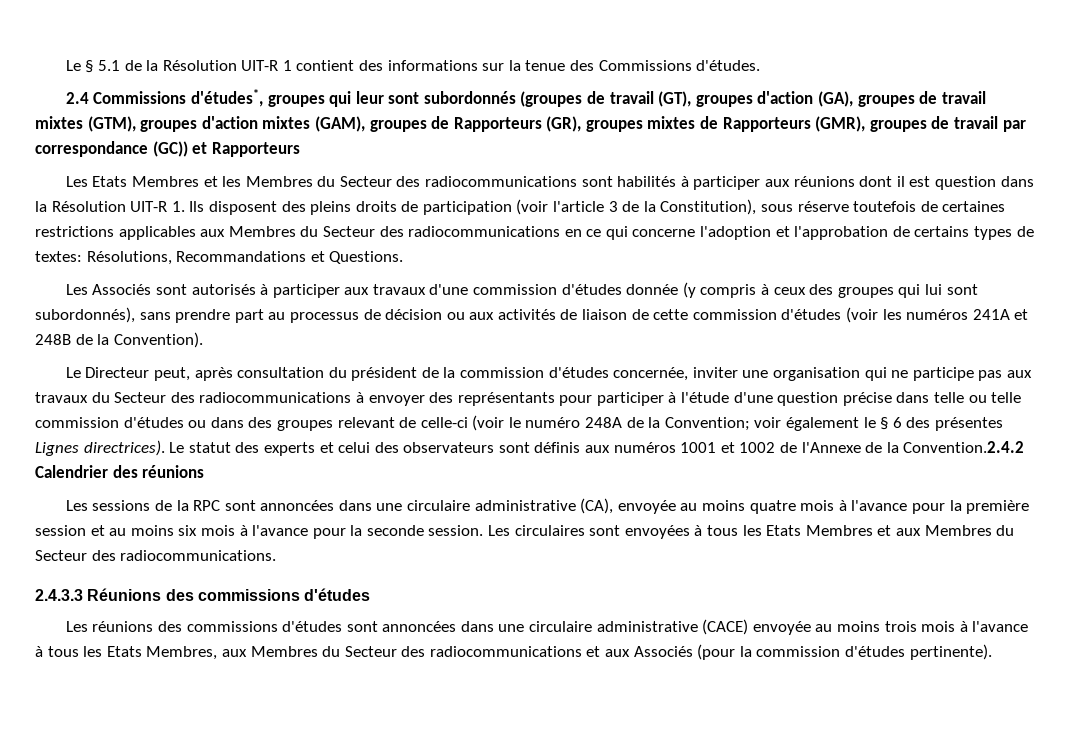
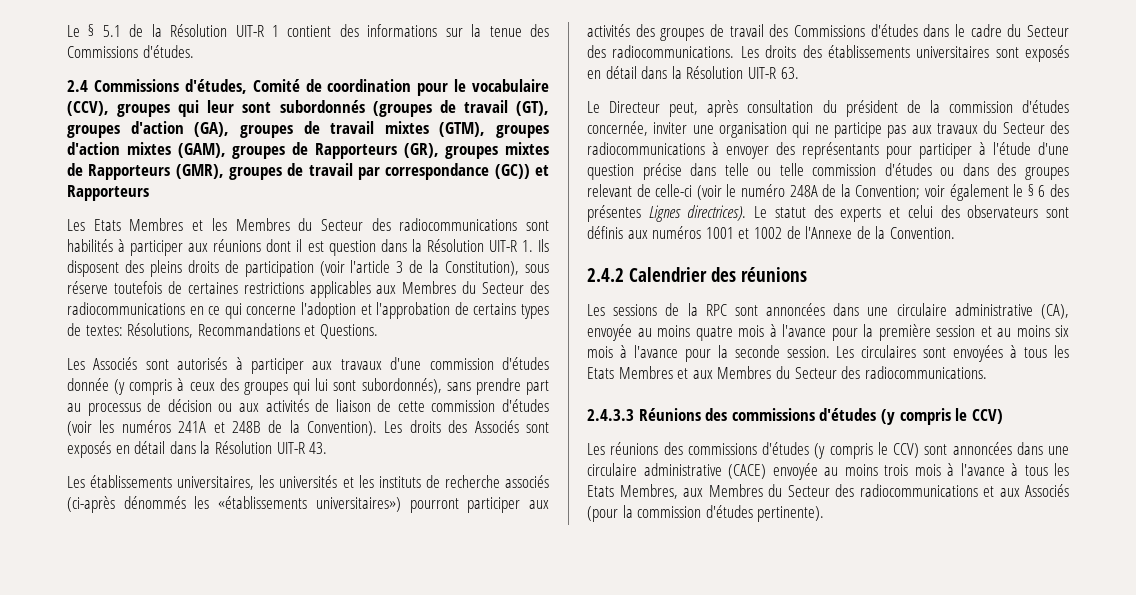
- 2.4 Commissions d'études*, groupes qui leur sont subordonnés (groupes de travail (GT), groupes d'action (GA), groupes de travail mixtes (GTM), groupes d'action mixtes (GAM), groupes de Rapporteurs (GR), groupes mixtes de Rapporteurs (GMR), groupes de travail par correspondance (GC)) et Rapporteurs
+ 2.4 Commissions d'études, Comité de coordination pour le vocabulaire (CCV), groupes qui leur sont subordonnés (groupes de travail (GT), groupes d'action (GA), groupes de travail mixtes (GTM), groupes d'action mixtes (GAM), groupes de Rapporteurs (GR), groupes mixtes de Rapporteurs (GMR), groupes de travail par correspondance (GC)) et Rapporteurs
+ Les droits des Associés sont exposés en détail dans la Résolution UIT-R 43.
+ Les établissements universitaires, les universités et les instituts de recherche associés (ci-après dénommés les «établissements universitaires») pourront participer aux activités des groupes de travail des Commissions d'études dans le cadre du Secteur des radiocommunications. Les droits des établissements universitaires sont exposés en détail dans la Résolution UIT-R 63.
- Le statut des experts et celui des observateurs sont définis aux numéros 1001 et 1002 de l'Annexe de la Convention.2.4.2 Calendrier des réunions
+ Le statut des experts et celui des observateurs sont définis aux numéros 1001 et 1002 de l'Annexe de la Convention.
+ 2.4.2 Calendrier des réunions
- 2.4.3.3 Réunions des commissions d'études
+ 2.4.3.3 Réunions des commissions d'études (y compris le CCV)
- Les réunions des commissions d'études sont annoncées dans une circulaire administrative (CACE) envoyée au moins trois mois à l'avance à tous les Etats Membres, aux Membres du Secteur des radiocommunications et aux Associés (pour la commission d'études pertinente).
+ Les réunions des commissions d'études (y compris le CCV) sont annoncées dans une circulaire administrative (CACE) envoyée au moins trois mois à l'avance à tous les Etats Membres, aux Membres du Secteur des radiocommunications et aux Associés (pour la commission d'études pertinente).

